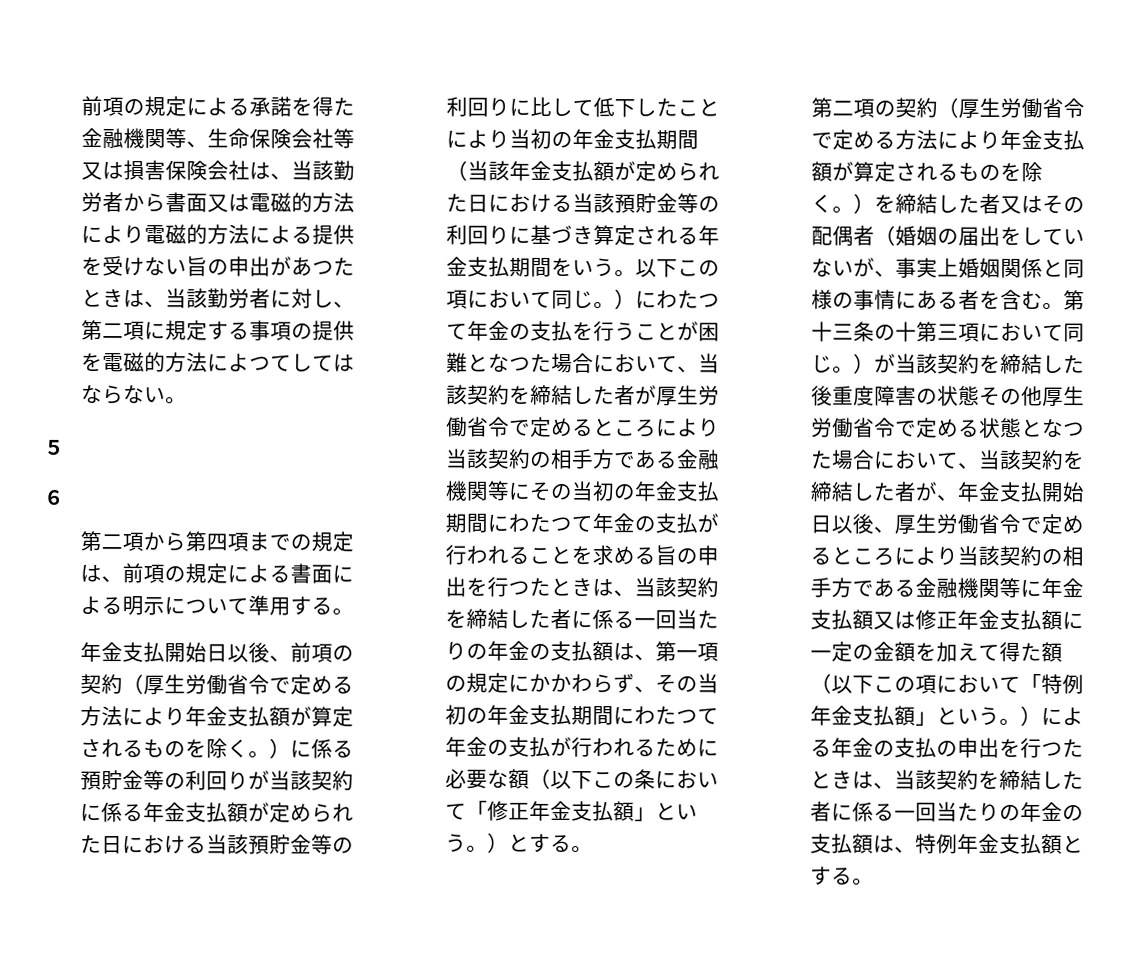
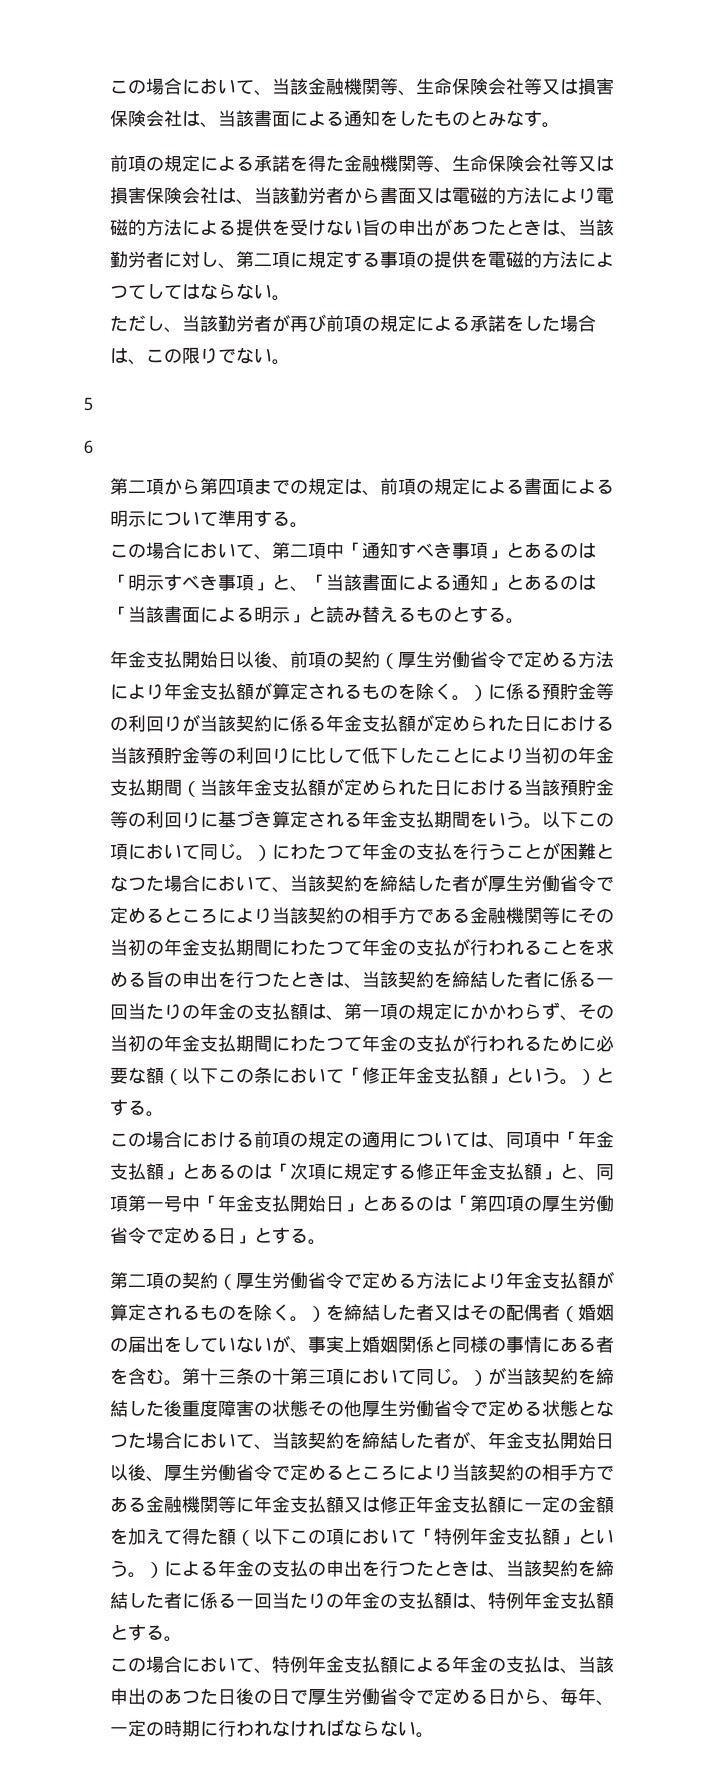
+ この場合において、当該金融機関等、生命保険会社等又は損害保険会社は、当該書面による通知をしたものとみなす。
+ ただし、当該勤労者が再び前項の規定による承諾をした場合は、この限りでない。
+ この場合において、第二項中「通知すべき事項」とあるのは「明示すべき事項」と、「当該書面による通知」とあるのは「当該書面による明示」と読み替えるものとする。
+ この場合における前項の規定の適用については、同項中「年金支払額」とあるのは「次項に規定する修正年金支払額」と、同項第一号中「年金支払開始日」とあるのは「第四項の厚生労働省令で定める日」とする。
+ この場合において、特例年金支払額による年金の支払は、当該申出のあつた日後の日で厚生労働省令で定める日から、毎年、一定の時期に行われなければならない。

